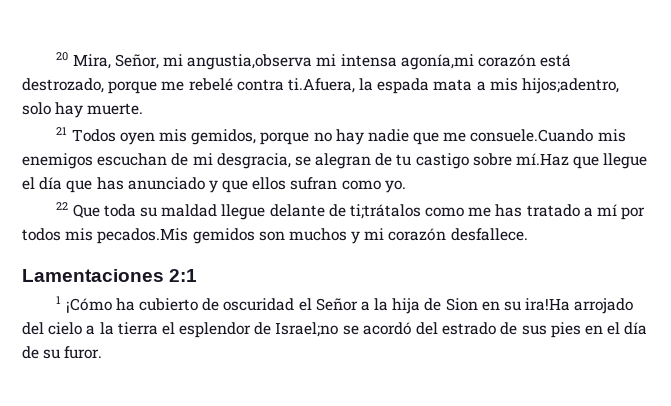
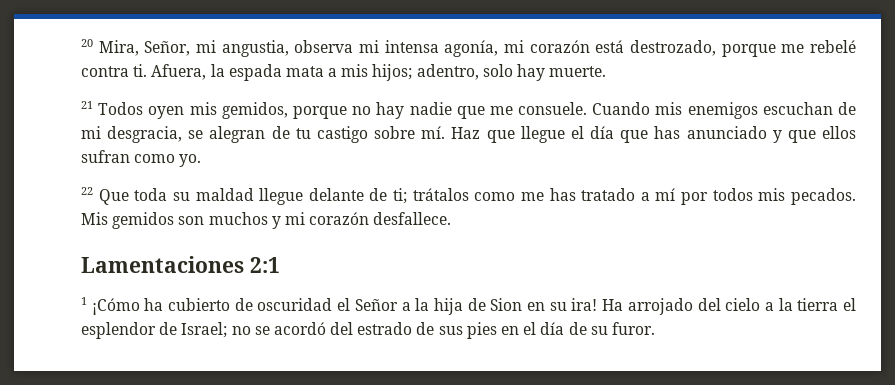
- 20 Mira, Señor, mi angustia,observa mi intensa agonía,mi corazón está destrozado, porque me rebelé contra ti.Afuera, la espada mata a mis hijos;adentro, solo hay muerte.
+ 20 Mira, Señor, mi angustia, observa mi intensa agonía, mi corazón está destrozado, porque me rebelé contra ti. Afuera, la espada mata a mis hijos; adentro, solo hay muerte.
- 21 Todos oyen mis gemidos, porque no hay nadie que me consuele.Cuando mis enemigos escuchan de mi desgracia, se alegran de tu castigo sobre mí.Haz que llegue el día que has anunciado y que ellos sufran como yo.
+ 21 Todos oyen mis gemidos, porque no hay nadie que me consuele. Cuando mis enemigos escuchan de mi desgracia, se alegran de tu castigo sobre mí. Haz que llegue el día que has anunciado y que ellos sufran como yo.
- 22 Que toda su maldad llegue delante de ti;trátalos como me has tratado a mí por todos mis pecados.Mis gemidos son muchos y mi corazón desfallece.
+ 22 Que toda su maldad llegue delante de ti; trátalos como me has tratado a mí por todos mis pecados. Mis gemidos son muchos y mi corazón desfallece.
- 1 ¡Cómo ha cubierto de oscuridad el Señor a la hija de Sion en su ira!Ha arrojado del cielo a la tierra el esplendor de Israel;no se acordó del estrado de sus pies en el día de su furor.
+ 1 ¡Cómo ha cubierto de oscuridad el Señor a la hija de Sion en su ira! Ha arrojado del cielo a la tierra el esplendor de Israel; no se acordó del estrado de sus pies en el día de su furor.

